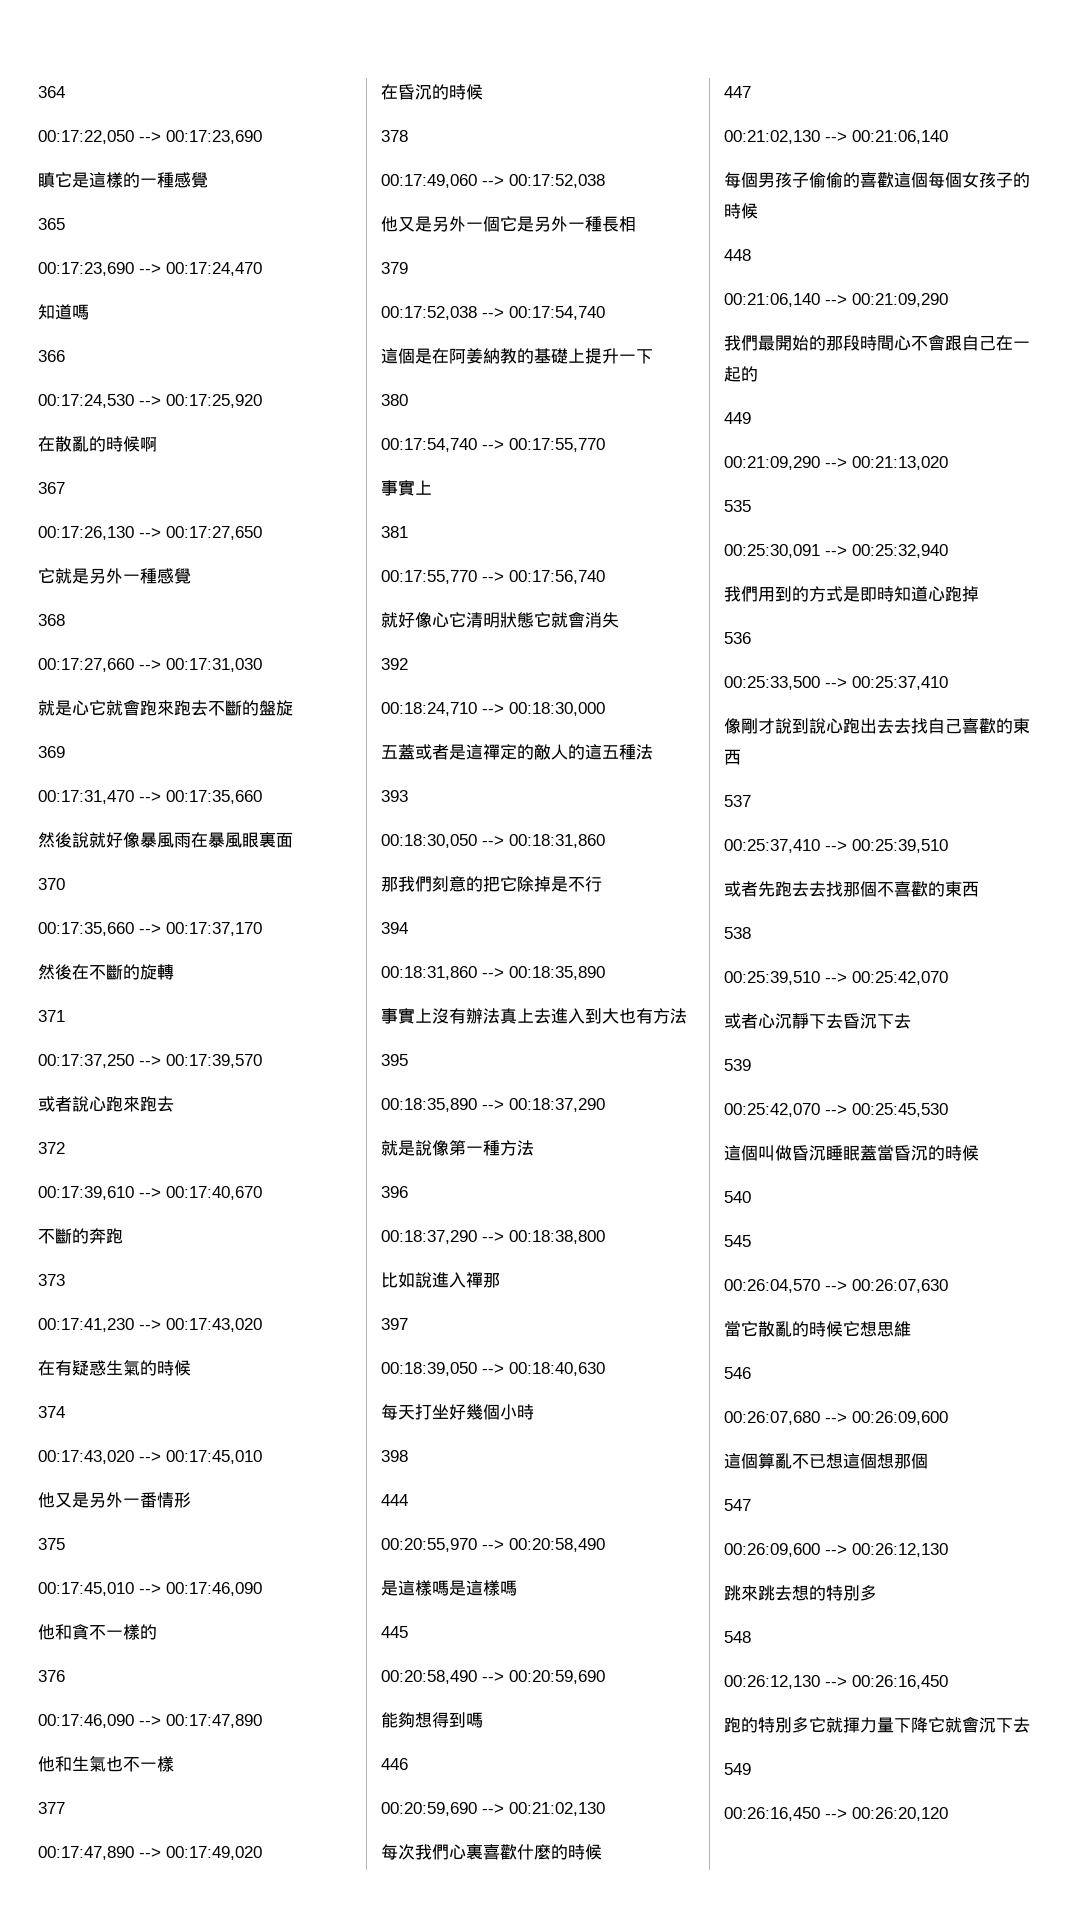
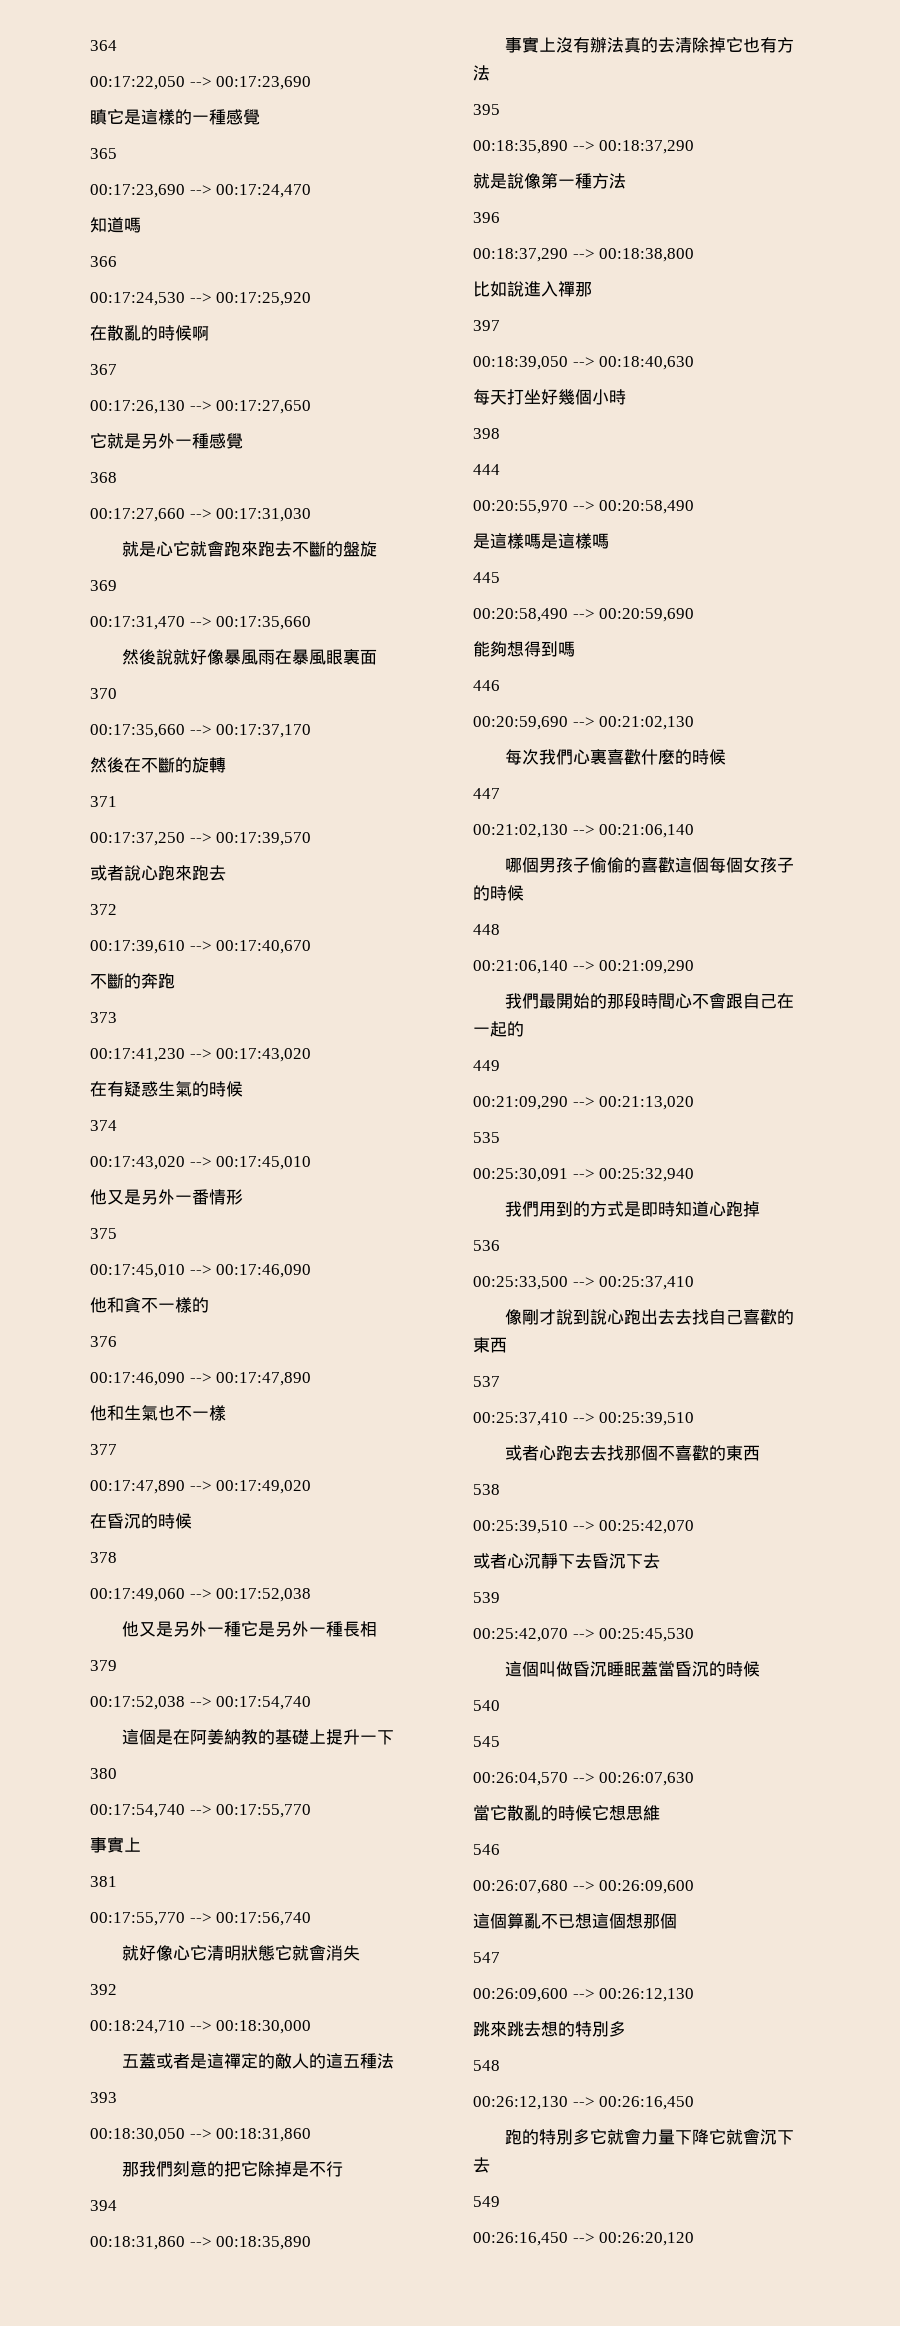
- 他又是另外一個它是另外一種長相
+ 他又是另外一種它是另外一種長相
- 事實上沒有辦法真上去進入到大也有方法
+ 事實上沒有辦法真的去清除掉它也有方法
- 每個男孩子偷偷的喜歡這個每個女孩子的時候
+ 哪個男孩子偷偷的喜歡這個每個女孩子的時候
- 或者先跑去去找那個不喜歡的東西
+ 或者心跑去去找那個不喜歡的東西
- 跑的特別多它就揮力量下降它就會沉下去
+ 跑的特別多它就會力量下降它就會沉下去

